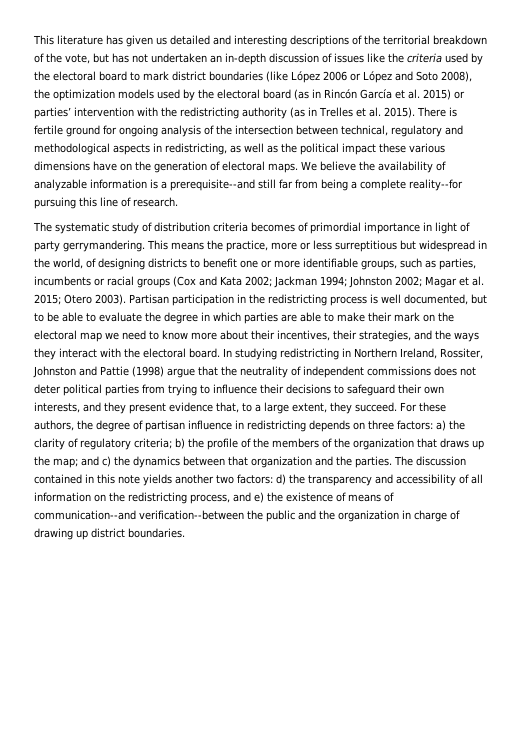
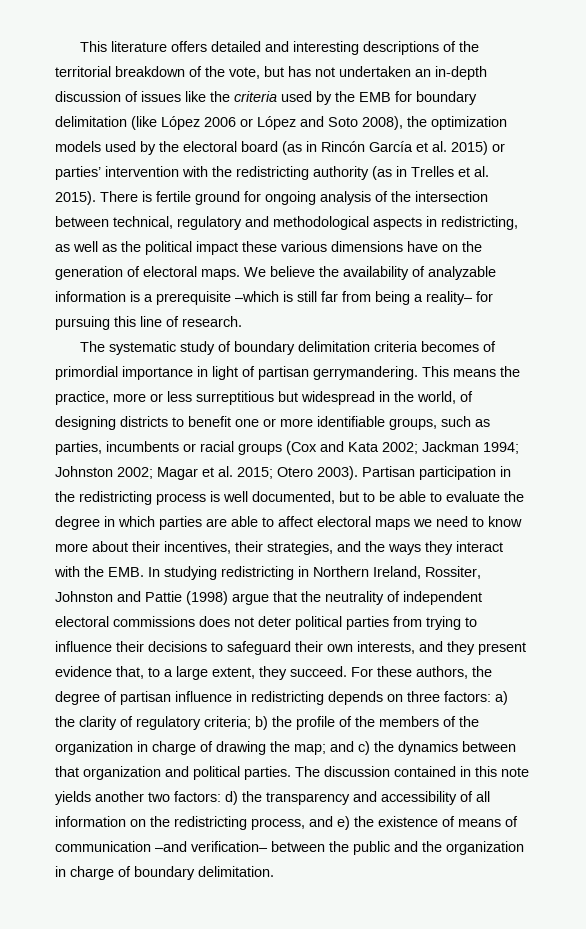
- This literature has given us detailed and interesting descriptions of the territorial breakdown of the vote, but has not undertaken an in-depth discussion of issues like the criteria used by the electoral board to mark district boundaries (like López 2006 or López and Soto 2008), the optimization models used by the electoral board (as in Rincón García et al. 2015) or parties’ intervention with the redistricting authority (as in Trelles et al. 2015).
+ This literature offers detailed and interesting descriptions of the territorial breakdown of the vote, but has not undertaken an in-depth discussion of issues like the criteria used by the EMB for boundary delimitation (like López 2006 or López and Soto 2008), the optimization models used by the electoral board (as in Rincón García et al. 2015) or parties’ intervention with the redistricting authority (as in Trelles et al. 2015).
- We believe the availability of analyzable information is a prerequisite--and still far from being a complete reality--for pursuing this line of research.
+ We believe the availability of analyzable information is a prerequisite –which is still far from being a reality– for pursuing this line of research.
- The systematic study of distribution criteria becomes of primordial importance in light of party gerrymandering.
+ The systematic study of boundary delimitation criteria becomes of primordial importance in light of partisan gerrymandering.
- Partisan participation in the redistricting process is well documented, but to be able to evaluate the degree in which parties are able to make their mark on the electoral map we need to know more about their incentives, their strategies, and the ways they interact with the electoral board. In studying redistricting in Northern Ireland, Rossiter, Johnston and Pattie (1998) argue that the neutrality of independent commissions does not deter political parties from trying to influence their decisions to safeguard their own interests, and they present evidence that, to a large extent, they succeed.
+ Partisan participation in the redistricting process is well documented, but to be able to evaluate the degree in which parties are able to affect electoral maps we need to know more about their incentives, their strategies, and the ways they interact with the EMB. In studying redistricting in Northern Ireland, Rossiter, Johnston and Pattie (1998) argue that the neutrality of independent electoral commissions does not deter political parties from trying to influence their decisions to safeguard their own interests, and they present evidence that, to a large extent, they succeed.
- For these authors, the degree of partisan influence in redistricting depends on three factors: a) the clarity of regulatory criteria; b) the profile of the members of the organization that draws up the map; and c) the dynamics between that organization and the parties.
+ For these authors, the degree of partisan influence in redistricting depends on three factors: a) the clarity of regulatory criteria; b) the profile of the members of the organization in charge of drawing the map; and c) the dynamics between that organization and political parties.
- The discussion contained in this note yields another two factors: d) the transparency and accessibility of all information on the redistricting process, and e) the existence of means of communication--and verification--between the public and the organization in charge of drawing up district boundaries.
+ The discussion contained in this note yields another two factors: d) the transparency and accessibility of all information on the redistricting process, and e) the existence of means of communication –and verification– between the public and the organization in charge of boundary delimitation.

